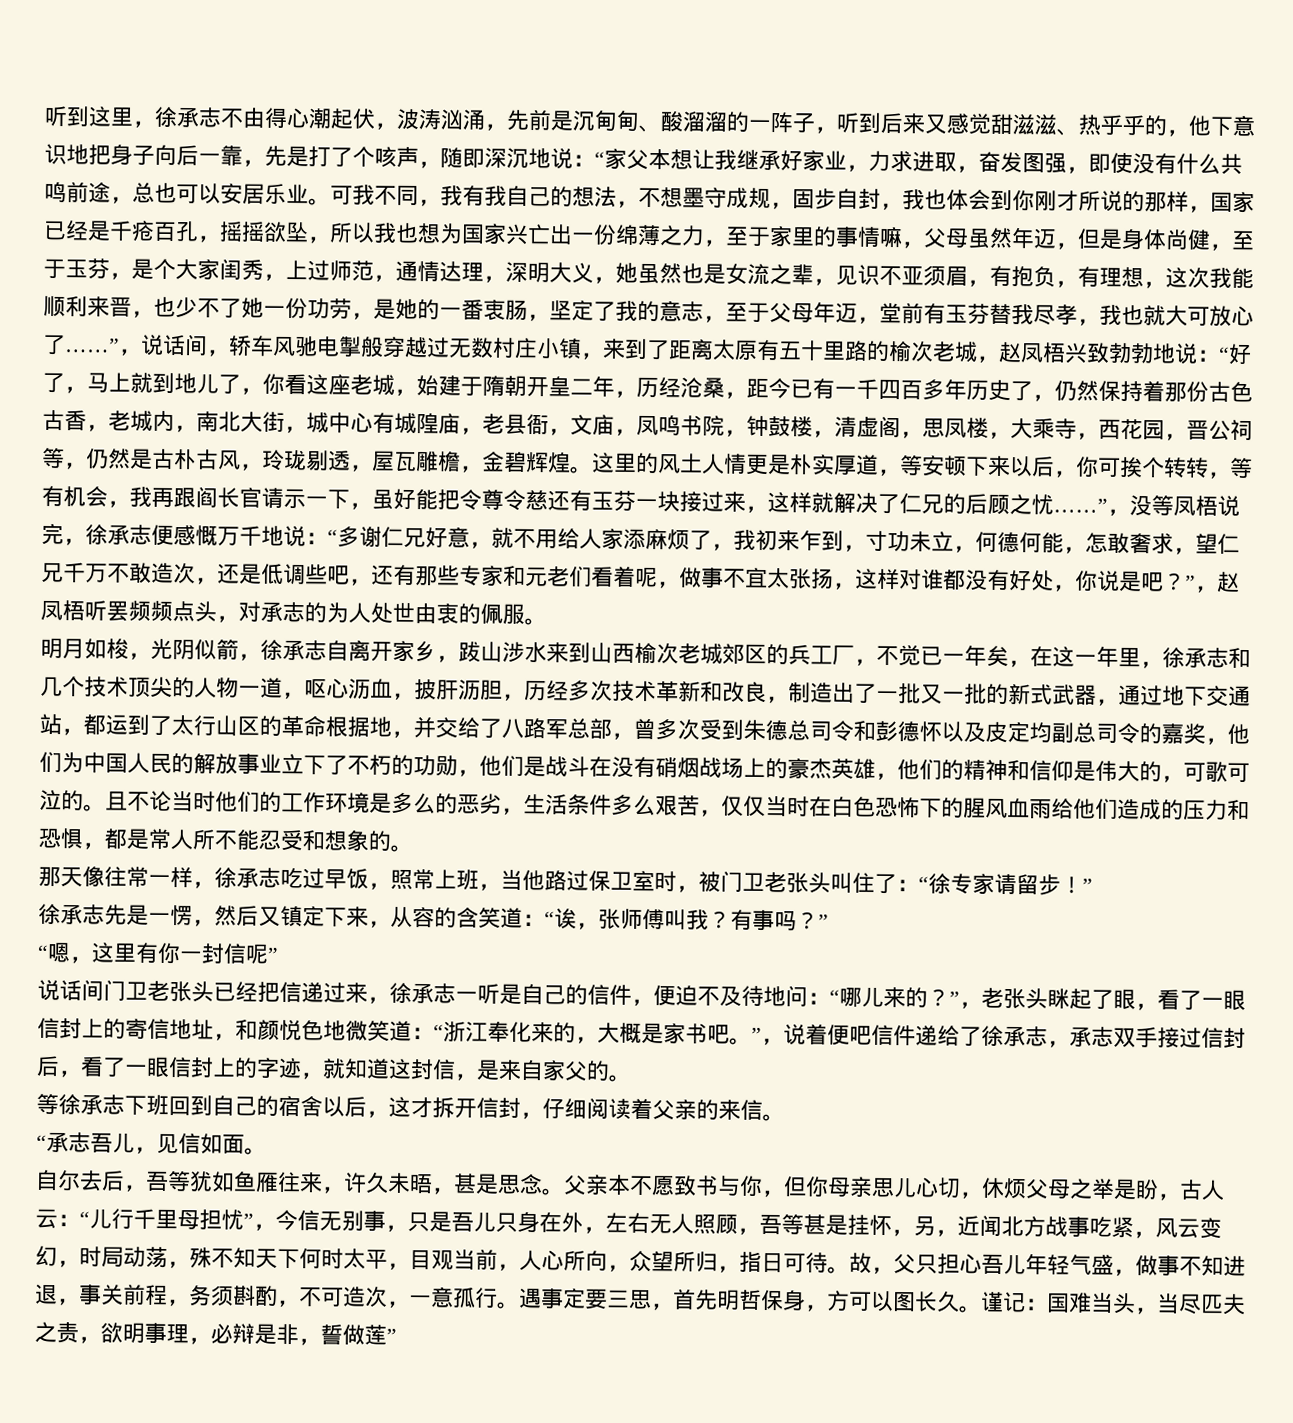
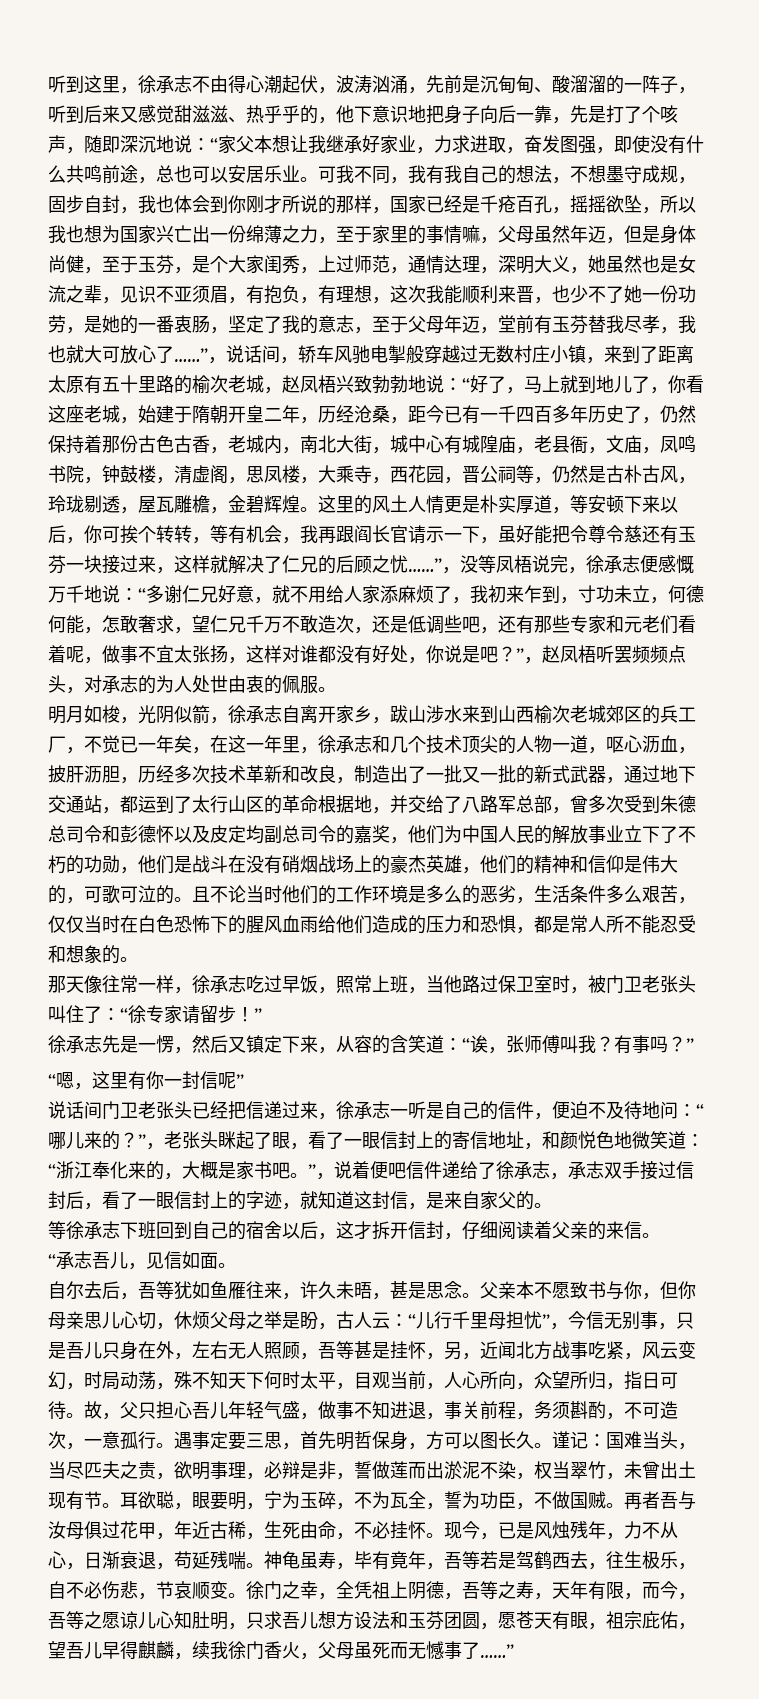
- 谨记：国难当头，当尽匹夫之责，欲明事理，必辩是非，誓做莲”
+ 谨记：国难当头，当尽匹夫之责，欲明事理，必辩是非，誓做莲而出淤泥不染，权当翠竹，未曾出土现有节。耳欲聪，眼要明，宁为玉碎，不为瓦全，誓为功臣，不做国贼。再者吾与汝母俱过花甲，年近古稀，生死由命，不必挂怀。现今，已是风烛残年，力不从心，日渐衰退，苟延残喘。神龟虽寿，毕有竟年，吾等若是驾鹤西去，往生极乐，自不必伤悲，节哀顺变。徐门之幸，全凭祖上阴德，吾等之寿，天年有限，而今，吾等之愿谅儿心知肚明，只求吾儿想方设法和玉芬团圆，愿苍天有眼，祖宗庇佑，望吾儿早得麒麟，续我徐门香火，父母虽死而无憾事了……”

